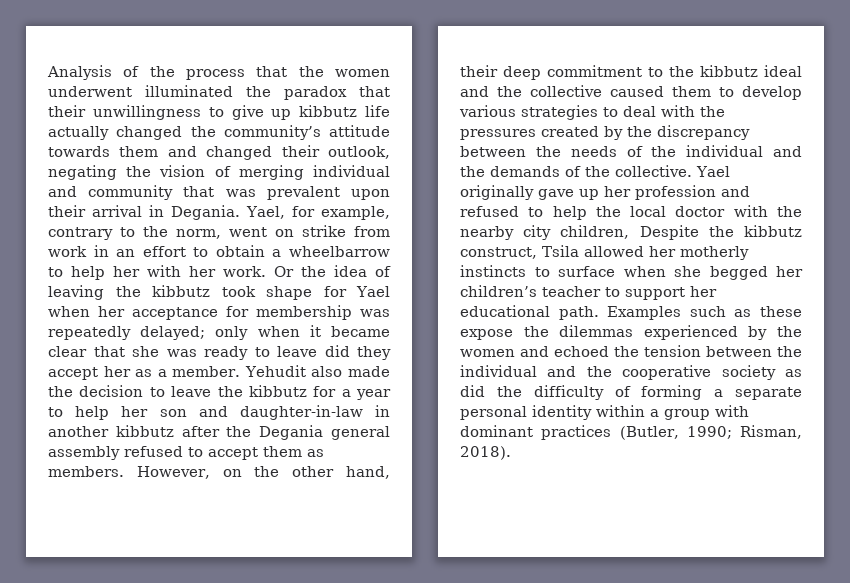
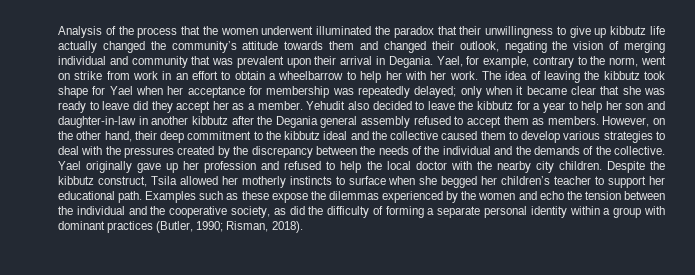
- Or the idea of leaving the kibbutz took shape for Yael when her acceptance for membership was repeatedly delayed; only when it became clear that she was ready to leave did they accept her as a member.
+ The idea of leaving the kibbutz took shape for Yael when her acceptance for membership was repeatedly delayed; only when it became clear that she was ready to leave did they accept her as a member.
- Yehudit also made the decision to leave the kibbutz for a year to help her son and daughter-in-law in another kibbutz after the Degania general assembly refused to accept them as members.
+ Yehudit also decided to leave the kibbutz for a year to help her son and daughter-in-law in another kibbutz after the Degania general assembly refused to accept them as members.
- Yael originally gave up her profession and refused to help the local doctor with the nearby city children, Despite the kibbutz construct, Tsila allowed her motherly instincts to surface when she begged her children’s teacher to support her educational path.
+ Yael originally gave up her profession and refused to help the local doctor with the nearby city children. Despite the kibbutz construct, Tsila allowed her motherly instincts to surface when she begged her children’s teacher to support her educational path.
- Examples such as these expose the dilemmas experienced by the women and echoed the tension between the individual and the cooperative society as did the difficulty of forming a separate personal identity within a group with dominant practices (Butler, 1990; Risman, 2018).
+ Examples such as these expose the dilemmas experienced by the women and echo the tension between the individual and the cooperative society, as did the difficulty of forming a separate personal identity within a group with dominant practices (Butler, 1990; Risman, 2018).

